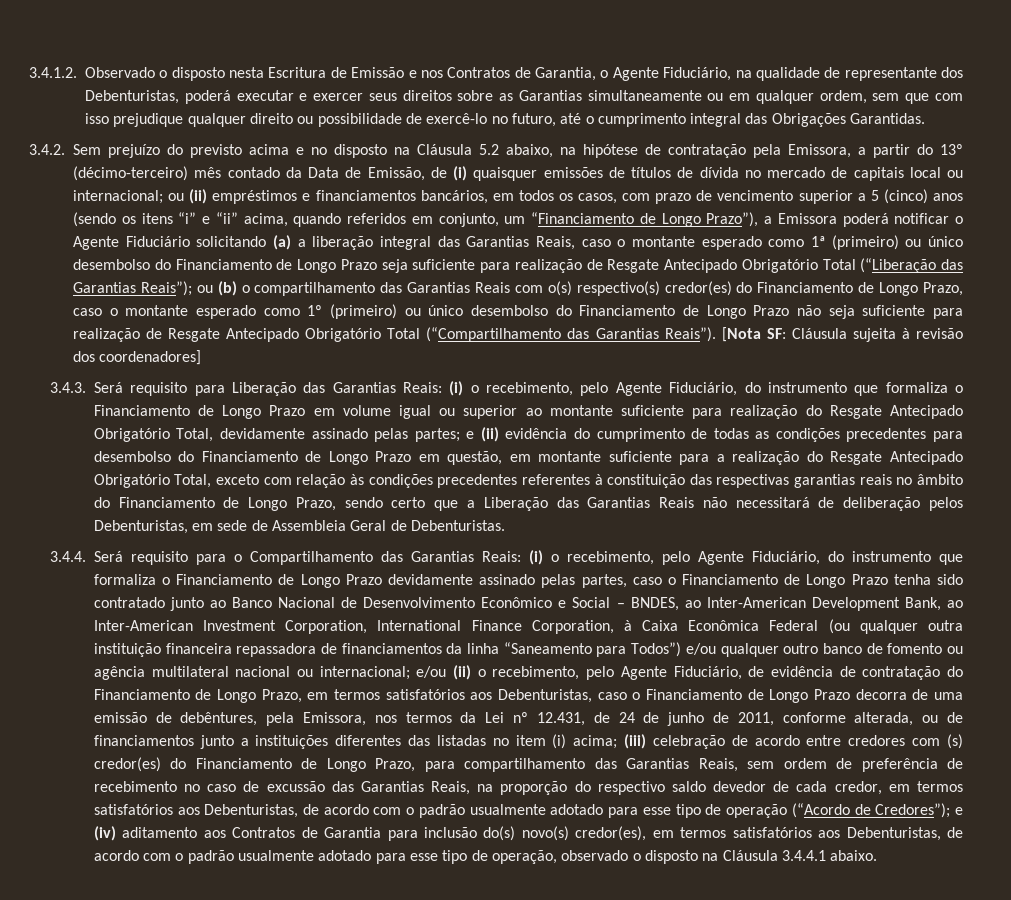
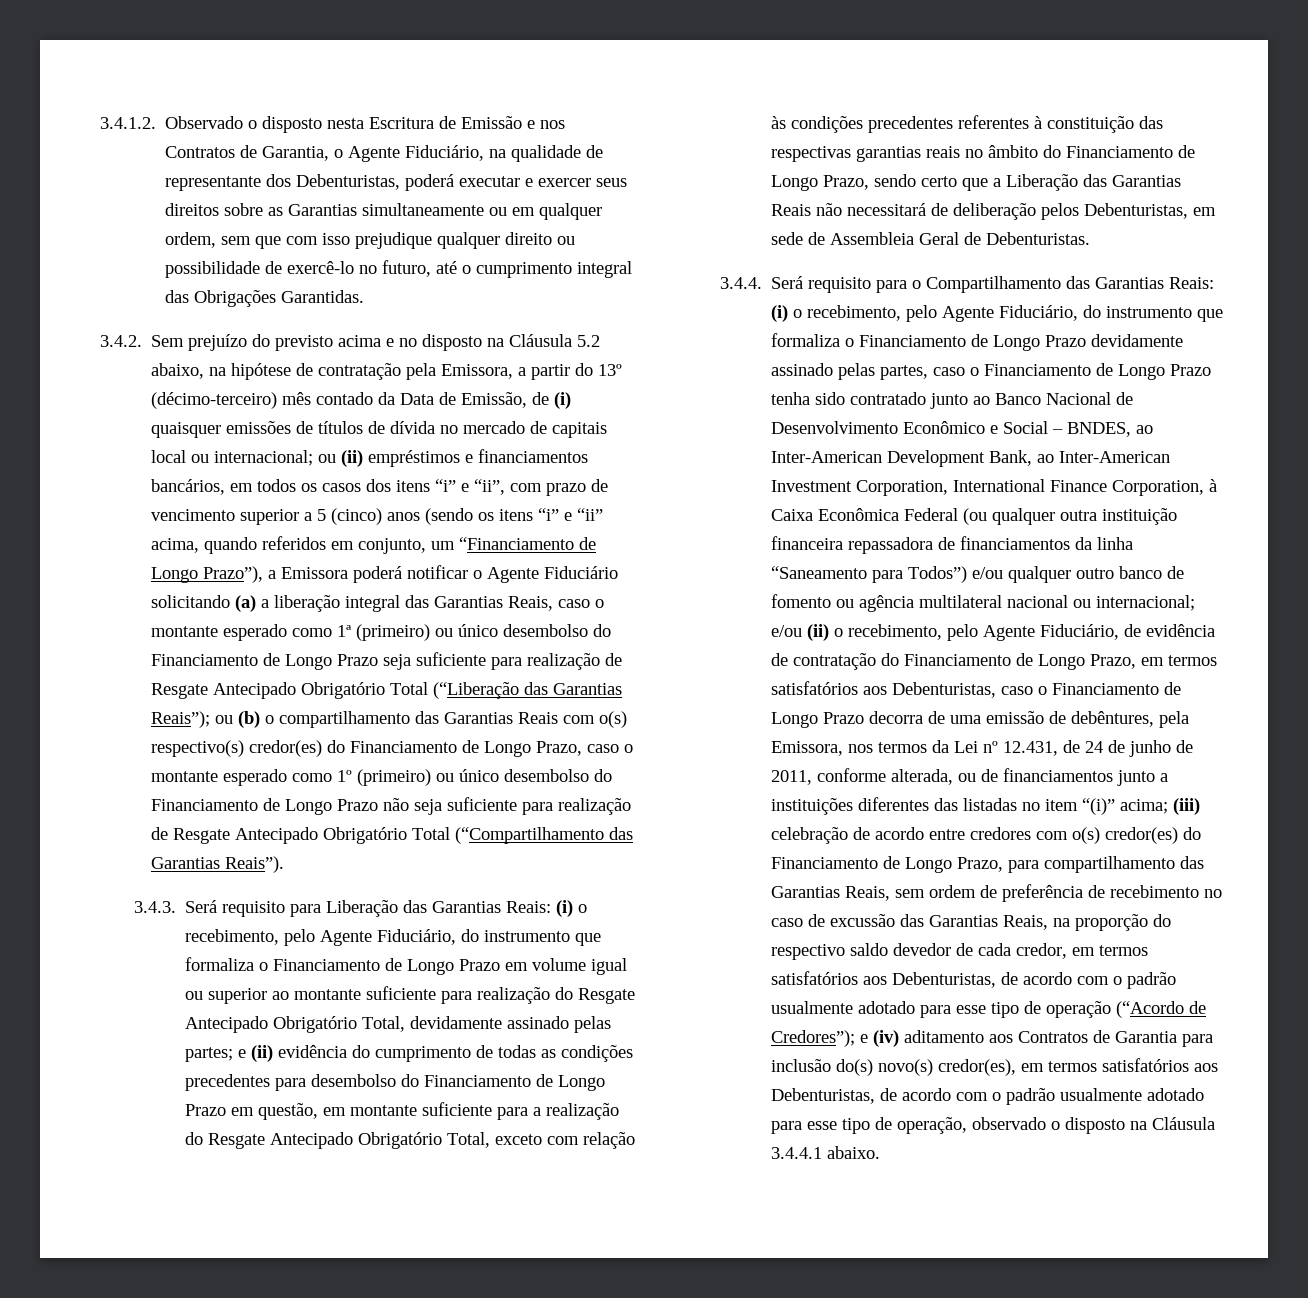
- ou (ii) empréstimos e financiamentos bancários, em todos os casos, com prazo de vencimento superior a 5 (cinco) anos (sendo os itens “i” e “ii” acima, quando referidos em conjunto, um “Financiamento de Longo Prazo”), a Emissora poderá notificar o Agente Fiduciário solicitando (a) a liberação integral das Garantias Reais, caso o montante esperado como 1ª (primeiro) ou único desembolso do Financiamento de Longo Prazo seja suficiente para realização de Resgate Antecipado Obrigatório Total (“Liberação das Garantias Reais”);
+ ou (ii) empréstimos e financiamentos bancários, em todos os casos dos itens “i” e “ii”, com prazo de vencimento superior a 5 (cinco) anos (sendo os itens “i” e “ii” acima, quando referidos em conjunto, um “Financiamento de Longo Prazo”), a Emissora poderá notificar o Agente Fiduciário solicitando (a) a liberação integral das Garantias Reais, caso o montante esperado como 1ª (primeiro) ou único desembolso do Financiamento de Longo Prazo seja suficiente para realização de Resgate Antecipado Obrigatório Total (“Liberação das Garantias Reais”);
- [Nota SF: Cláusula sujeita à revisão dos coordenadores]
- e/ou (ii) o recebimento, pelo Agente Fiduciário, de evidência de contratação do Financiamento de Longo Prazo, em termos satisfatórios aos Debenturistas, caso o Financiamento de Longo Prazo decorra de uma emissão de debêntures, pela Emissora, nos termos da Lei nº 12.431, de 24 de junho de 2011, conforme alterada, ou de financiamentos junto a instituições diferentes das listadas no item (i) acima;
+ e/ou (ii) o recebimento, pelo Agente Fiduciário, de evidência de contratação do Financiamento de Longo Prazo, em termos satisfatórios aos Debenturistas, caso o Financiamento de Longo Prazo decorra de uma emissão de debêntures, pela Emissora, nos termos da Lei nº 12.431, de 24 de junho de 2011, conforme alterada, ou de financiamentos junto a instituições diferentes das listadas no item “(i)” acima;
- (iii) celebração de acordo entre credores com (s) credor(es) do Financiamento de Longo Prazo, para compartilhamento das Garantias Reais, sem ordem de preferência de recebimento no caso de excussão das Garantias Reais, na proporção do respectivo saldo devedor de cada credor, em termos satisfatórios aos Debenturistas, de acordo com o padrão usualmente adotado para esse tipo de operação (“Acordo de Credores”);
+ (iii) celebração de acordo entre credores com o(s) credor(es) do Financiamento de Longo Prazo, para compartilhamento das Garantias Reais, sem ordem de preferência de recebimento no caso de excussão das Garantias Reais, na proporção do respectivo saldo devedor de cada credor, em termos satisfatórios aos Debenturistas, de acordo com o padrão usualmente adotado para esse tipo de operação (“Acordo de Credores”);

